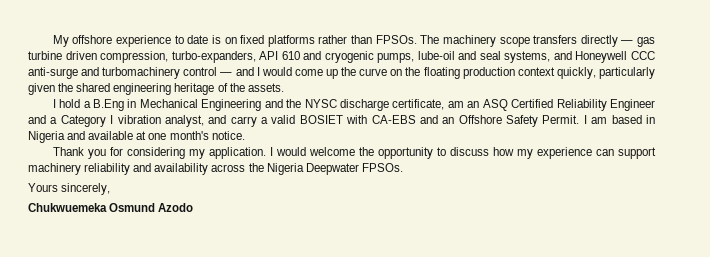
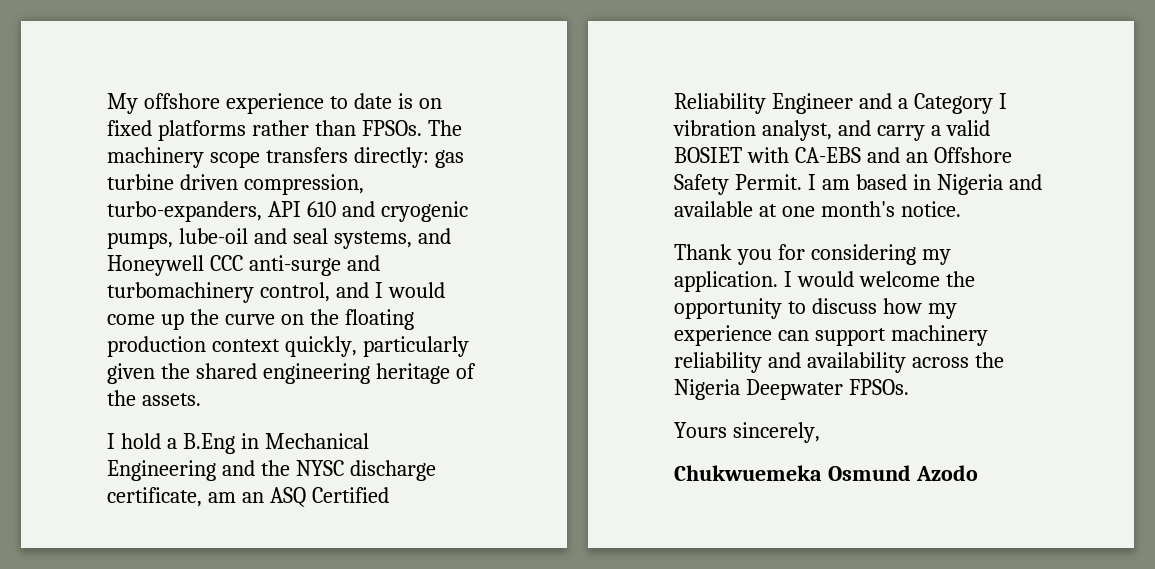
- The machinery scope transfers directly — gas turbine driven compression, turbo-expanders, API 610 and cryogenic pumps, lube-oil and seal systems, and Honeywell CCC anti-surge and turbomachinery control — and I would come up the curve on the floating production context quickly, particularly given the shared engineering heritage of the assets.
+ The machinery scope transfers directly: gas turbine driven compression, turbo-expanders, API 610 and cryogenic pumps, lube-oil and seal systems, and Honeywell CCC anti-surge and turbomachinery control, and I would come up the curve on the floating production context quickly, particularly given the shared engineering heritage of the assets.

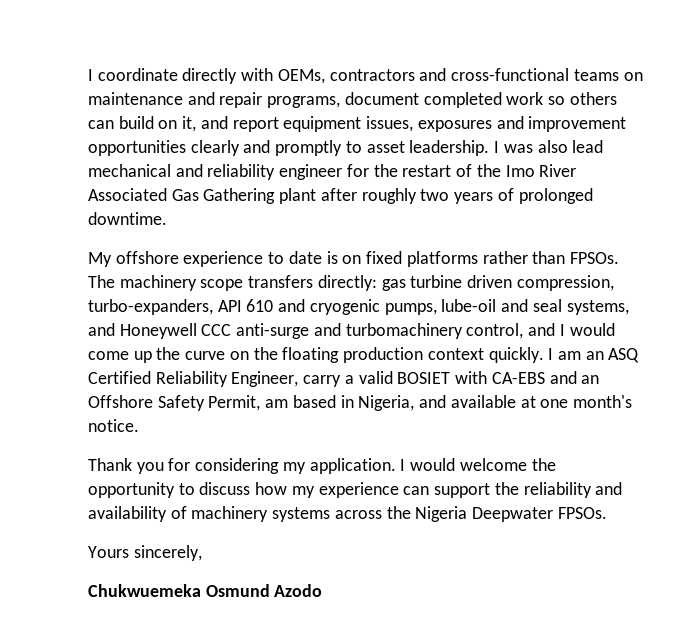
+ I coordinate directly with OEMs, contractors and cross-functional teams on maintenance and repair programs, document completed work so others can build on it, and report equipment issues, exposures and improvement opportunities clearly and promptly to asset leadership. I was also lead mechanical and reliability engineer for the restart of the Imo River Associated Gas Gathering plant after roughly two years of prolonged downtime.
- gas turbine driven compression, turbo-expanders, API 610 and cryogenic pumps, lube-oil and seal systems, and Honeywell CCC anti-surge and turbomachinery control, and I would come up the curve on the floating production context quickly, particularly given the shared engineering heritage of the assets.
- I hold a B.Eng in Mechanical Engineering and the NYSC discharge certificate, am an ASQ Certified Reliability Engineer and a Category I vibration analyst, and carry a valid BOSIET with CA-EBS and an Offshore Safety Permit. I am based in Nigeria and available at one month's notice.
+ gas turbine driven compression, turbo-expanders, API 610 and cryogenic pumps, lube-oil and seal systems, and Honeywell CCC anti-surge and turbomachinery control, and I would come up the curve on the floating production context quickly. I am an ASQ Certified Reliability Engineer, carry a valid BOSIET with CA-EBS and an Offshore Safety Permit, am based in Nigeria, and available at one month's notice.
- I would welcome the opportunity to discuss how my experience can support machinery reliability and availability across the Nigeria Deepwater FPSOs.
+ I would welcome the opportunity to discuss how my experience can support the reliability and availability of machinery systems across the Nigeria Deepwater FPSOs.

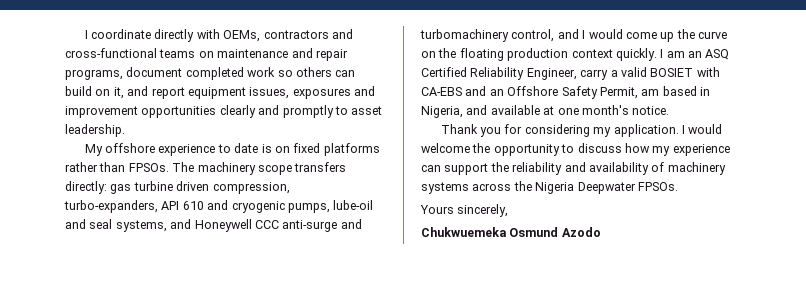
- I was also lead mechanical and reliability engineer for the restart of the Imo River Associated Gas Gathering plant after roughly two years of prolonged downtime.

